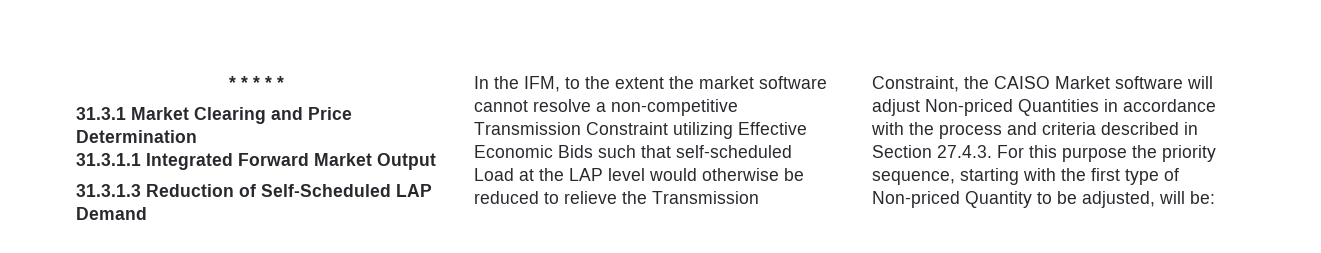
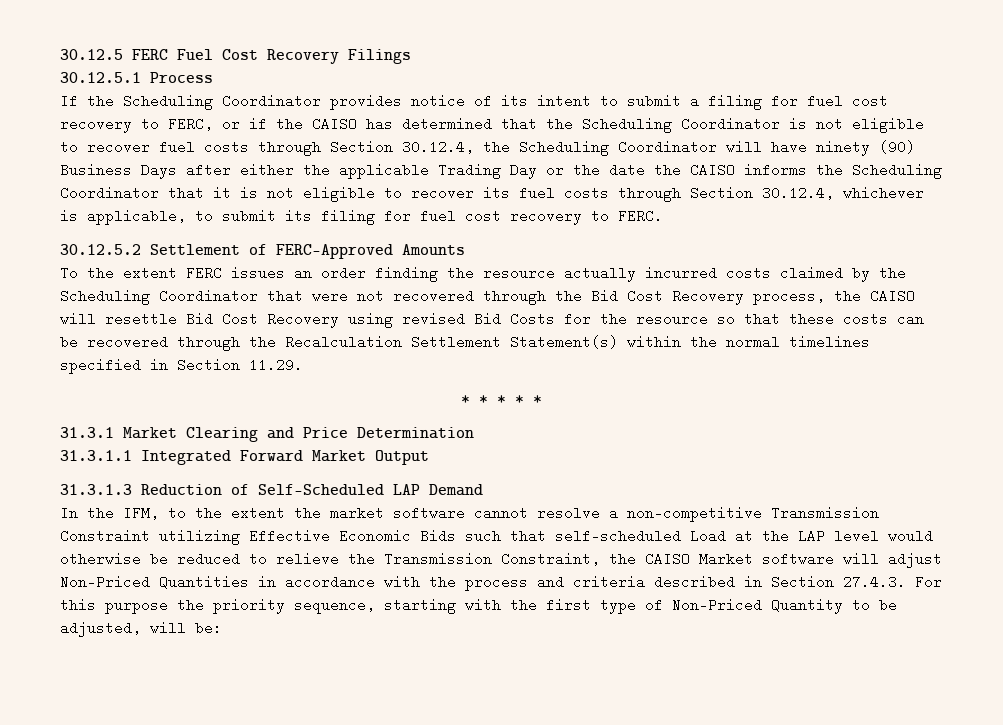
+ 30.12.5 FERC Fuel Cost Recovery Filings
+ 30.12.5.1 Process
+ If the Scheduling Coordinator provides notice of its intent to submit a filing for fuel cost recovery to FERC, or if the CAISO has determined that the Scheduling Coordinator is not eligible to recover fuel costs through Section 30.12.4, the Scheduling Coordinator will have ninety (90) Business Days after either the applicable Trading Day or the date the CAISO informs the Scheduling Coordinator that it is not eligible to recover its fuel costs through Section 30.12.4, whichever is applicable, to submit its filing for fuel cost recovery to FERC.
+ 30.12.5.2 Settlement of FERC-Approved Amounts
+ To the extent FERC issues an order finding the resource actually incurred costs claimed by the Scheduling Coordinator that were not recovered through the Bid Cost Recovery process, the CAISO will resettle Bid Cost Recovery using revised Bid Costs for the resource so that these costs can be recovered through the Recalculation Settlement Statement(s) within the normal timelines specified in Section 11.29.
- In the IFM, to the extent the market software cannot resolve a non-competitive Transmission Constraint utilizing Effective Economic Bids such that self-scheduled Load at the LAP level would otherwise be reduced to relieve the Transmission Constraint, the CAISO Market software will adjust Non-priced Quantities in accordance with the process and criteria described in Section 27.4.3. For this purpose the priority sequence, starting with the first type of Non-priced Quantity to be adjusted, will be:
+ In the IFM, to the extent the market software cannot resolve a non-competitive Transmission Constraint utilizing Effective Economic Bids such that self-scheduled Load at the LAP level would otherwise be reduced to relieve the Transmission Constraint, the CAISO Market software will adjust Non-Priced Quantities in accordance with the process and criteria described in Section 27.4.3. For this purpose the priority sequence, starting with the first type of Non-Priced Quantity to be adjusted, will be:

